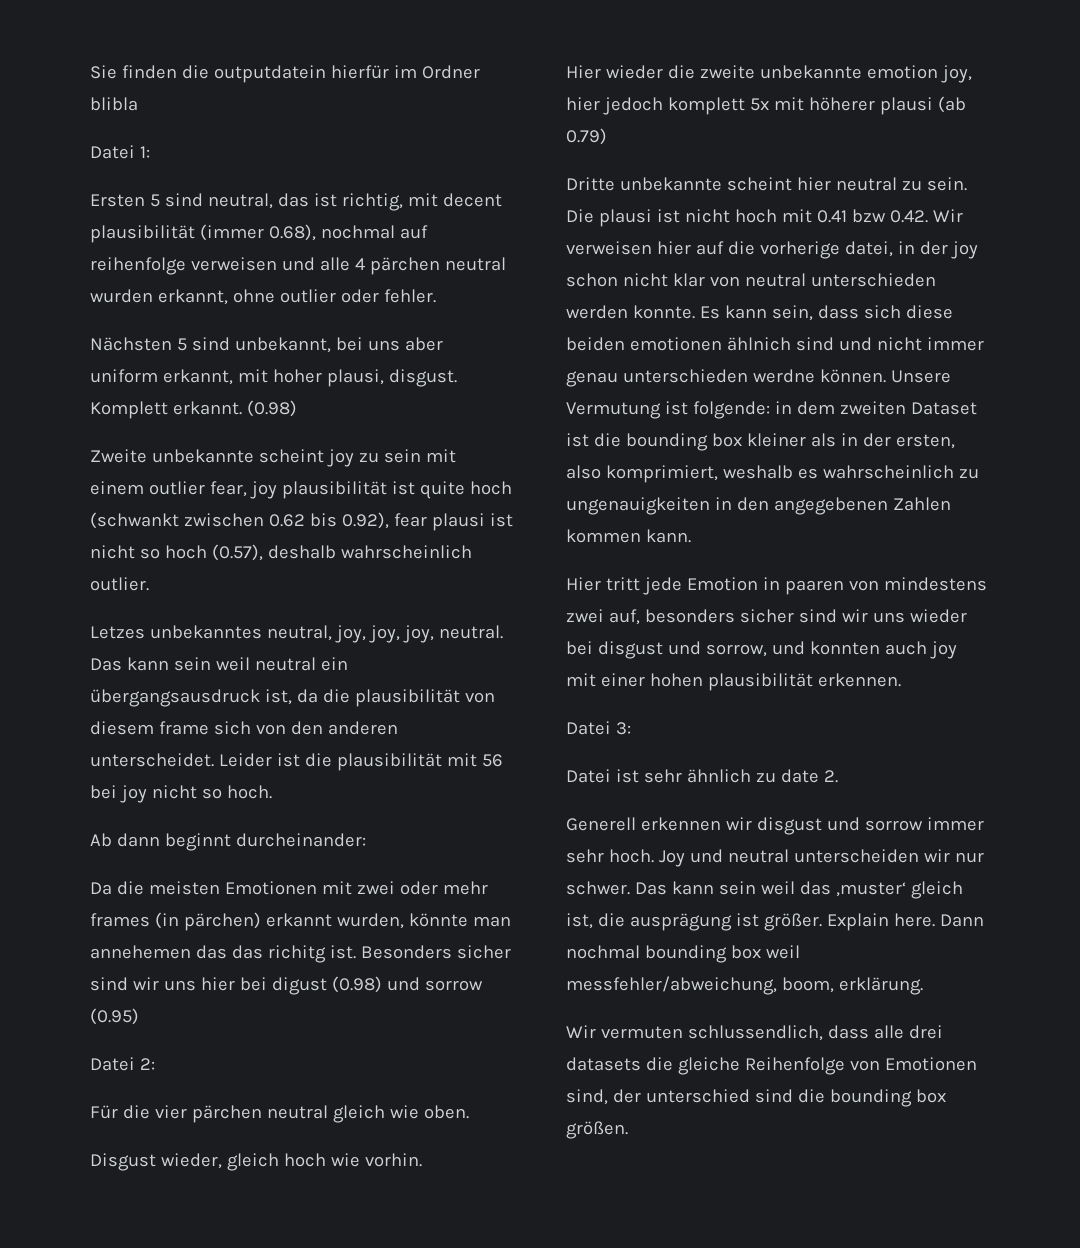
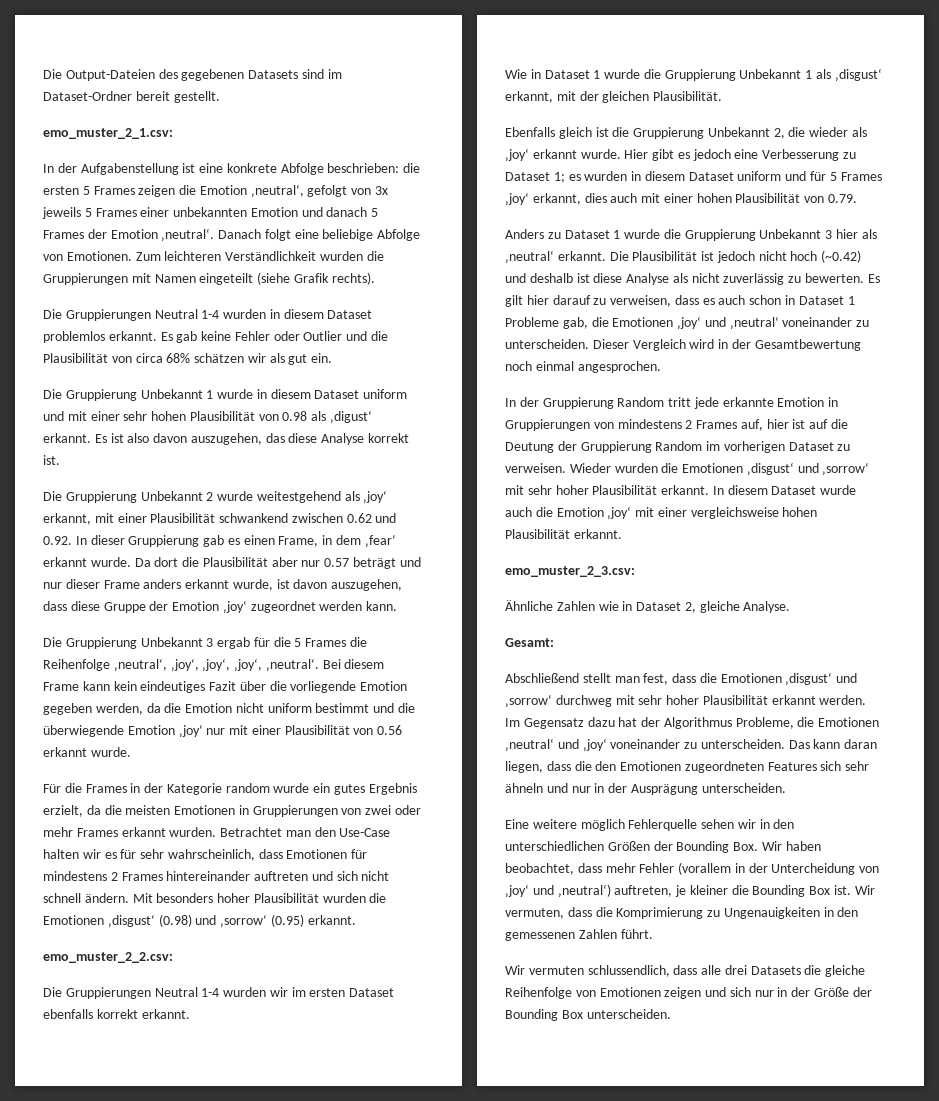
- Sie finden die outputdatein hierfür im Ordner blibla
- Datei 1:
- Ersten 5 sind neutral, das ist richtig, mit decent plausibilität (immer 0.68), nochmal auf reihenfolge verweisen und alle 4 pärchen neutral wurden erkannt, ohne outlier oder fehler.
- Nächsten 5 sind unbekannt, bei uns aber uniform erkannt, mit hoher plausi, disgust. Komplett erkannt. (0.98)
- Zweite unbekannte scheint joy zu sein mit einem outlier fear, joy plausibilität ist quite hoch (schwankt zwischen 0.62 bis 0.92), fear plausi ist nicht so hoch (0.57), deshalb wahrscheinlich outlier.
- Letzes unbekanntes neutral, joy, joy, joy, neutral. Das kann sein weil neutral ein übergangsausdruck ist, da die plausibilität von diesem frame sich von den anderen unterscheidet. Leider ist die plausibilität mit 56 bei joy nicht so hoch.
- Ab dann beginnt durcheinander:
- Da die meisten Emotionen mit zwei oder mehr frames (in pärchen) erkannt wurden, könnte man annehemen das das richitg ist. Besonders sicher sind wir uns hier bei digust (0.98) und sorrow (0.95)
- Datei 2:
- Für die vier pärchen neutral gleich wie oben.
- Disgust wieder, gleich hoch wie vorhin.
- Hier wieder die zweite unbekannte emotion joy, hier jedoch komplett 5x mit höherer plausi (ab 0.79)
- Dritte unbekannte scheint hier neutral zu sein. Die plausi ist nicht hoch mit 0.41 bzw 0.42. Wir verweisen hier auf die vorherige datei, in der joy schon nicht klar von neutral unterschieden werden konnte. Es kann sein, dass sich diese beiden emotionen ählnich sind und nicht immer genau unterschieden werdne können. Unsere Vermutung ist folgende: in dem zweiten Dataset ist die bounding box kleiner als in der ersten, also komprimiert, weshalb es wahrscheinlich zu ungenauigkeiten in den angegebenen Zahlen kommen kann.
- Hier tritt jede Emotion in paaren von mindestens zwei auf, besonders sicher sind wir uns wieder bei disgust und sorrow, und konnten auch joy mit einer hohen plausibilität erkennen.
- Datei 3:
- Datei ist sehr ähnlich zu date 2.
- Generell erkennen wir disgust und sorrow immer sehr hoch. Joy und neutral unterscheiden wir nur schwer. Das kann sein weil das ‚muster‘ gleich ist, die ausprägung ist größer. Explain here. Dann nochmal bounding box weil messfehler/abweichung, boom, erklärung.
+ Die Output-Dateien des gegebenen Datasets sind im Dataset-Ordner bereit gestellt.
+ emo_muster_2_1.csv:
+ In der Aufgabenstellung ist eine konkrete Abfolge beschrieben: die ersten 5 Frames zeigen die Emotion ‚neutral‘, gefolgt von 3x jeweils 5 Frames einer unbekannten Emotion und danach 5 Frames der Emotion ‚neutral‘. Danach folgt eine beliebige Abfolge von Emotionen. Zum leichteren Verständlichkeit wurden die Gruppierungen mit Namen eingeteilt (siehe Grafik rechts).
+ Die Gruppierungen Neutral 1-4 wurden in diesem Dataset problemlos erkannt. Es gab keine Fehler oder Outlier und die Plausibilität von circa 68% schätzen wir als gut ein.
+ Die Gruppierung Unbekannt 1 wurde in diesem Dataset uniform und mit einer sehr hohen Plausibilität von 0.98 als ‚digust‘ erkannt. Es ist also davon auszugehen, das diese Analyse korrekt ist.
+ Die Gruppierung Unbekannt 2 wurde weitestgehend als ‚joy‘ erkannt, mit einer Plausibilität schwankend zwischen 0.62 und 0.92. In dieser Gruppierung gab es einen Frame, in dem ‚fear‘ erkannt wurde. Da dort die Plausibilität aber nur 0.57 beträgt und nur dieser Frame anders erkannt wurde, ist davon auszugehen, dass diese Gruppe der Emotion ‚joy‘ zugeordnet werden kann.
+ Die Gruppierung Unbekannt 3 ergab für die 5 Frames die Reihenfolge ‚neutral‘, ‚joy‘, ‚joy‘, ‚joy‘, ‚neutral‘. Bei diesem Frame kann kein eindeutiges Fazit über die vorliegende Emotion gegeben werden, da die Emotion nicht uniform bestimmt und die überwiegende Emotion ‚joy‘ nur mit einer Plausibilität von 0.56 erkannt wurde.
+ Für die Frames in der Kategorie random wurde ein gutes Ergebnis erzielt, da die meisten Emotionen in Gruppierungen von zwei oder mehr Frames erkannt wurden. Betrachtet man den Use-Case halten wir es für sehr wahrscheinlich, dass Emotionen für mindestens 2 Frames hintereinander auftreten und sich nicht schnell ändern. Mit besonders hoher Plausibilität wurden die Emotionen ‚disgust‘ (0.98) und ‚sorrow‘ (0.95) erkannt.
+ emo_muster_2_2.csv:
+ Die Gruppierungen Neutral 1-4 wurden wir im ersten Dataset ebenfalls korrekt erkannt.
+ Wie in Dataset 1 wurde die Gruppierung Unbekannt 1 als ‚disgust‘ erkannt, mit der gleichen Plausibilität.
+ Ebenfalls gleich ist die Gruppierung Unbekannt 2, die wieder als ‚joy‘ erkannt wurde. Hier gibt es jedoch eine Verbesserung zu Dataset 1; es wurden in diesem Dataset uniform und für 5 Frames ‚joy‘ erkannt, dies auch mit einer hohen Plausibilität von 0.79.
+ Anders zu Dataset 1 wurde die Gruppierung Unbekannt 3 hier als ‚neutral‘ erkannt. Die Plausibilität ist jedoch nicht hoch (~0.42) und deshalb ist diese Analyse als nicht zuverlässig zu bewerten. Es gilt hier darauf zu verweisen, dass es auch schon in Dataset 1 Probleme gab, die Emotionen ‚joy‘ und ‚neutral‘ voneinander zu unterscheiden. Dieser Vergleich wird in der Gesamtbewertung noch einmal angesprochen.
+ In der Gruppierung Random tritt jede erkannte Emotion in Gruppierungen von mindestens 2 Frames auf, hier ist auf die Deutung der Gruppierung Random im vorherigen Dataset zu verweisen. Wieder wurden die Emotionen ‚disgust‘ und ‚sorrow‘ mit sehr hoher Plausibilität erkannt. In diesem Dataset wurde auch die Emotion ‚joy‘ mit einer vergleichsweise hohen Plausibilität erkannt.
+ emo_muster_2_3.csv:
+ Ähnliche Zahlen wie in Dataset 2, gleiche Analyse.
+ Gesamt:
+ Abschließend stellt man fest, dass die Emotionen ‚disgust‘ und ‚sorrow‘ durchweg mit sehr hoher Plausibilität erkannt werden. Im Gegensatz dazu hat der Algorithmus Probleme, die Emotionen ‚neutral‘ und ‚joy‘ voneinander zu unterscheiden. Das kann daran liegen, dass die den Emotionen zugeordneten Features sich sehr ähneln und nur in der Ausprägung unterscheiden.
+ Eine weitere möglich Fehlerquelle sehen wir in den unterschiedlichen Größen der Bounding Box. Wir haben beobachtet, dass mehr Fehler (vorallem in der Untercheidung von ‚joy‘ und ‚neutral‘) auftreten, je kleiner die Bounding Box ist. Wir vermuten, dass die Komprimierung zu Ungenauigkeiten in den gemessenen Zahlen führt.
- Wir vermuten schlussendlich, dass alle drei datasets die gleiche Reihenfolge von Emotionen sind, der unterschied sind die bounding box größen.
+ Wir vermuten schlussendlich, dass alle drei Datasets die gleiche Reihenfolge von Emotionen zeigen und sich nur in der Größe der Bounding Box unterscheiden.

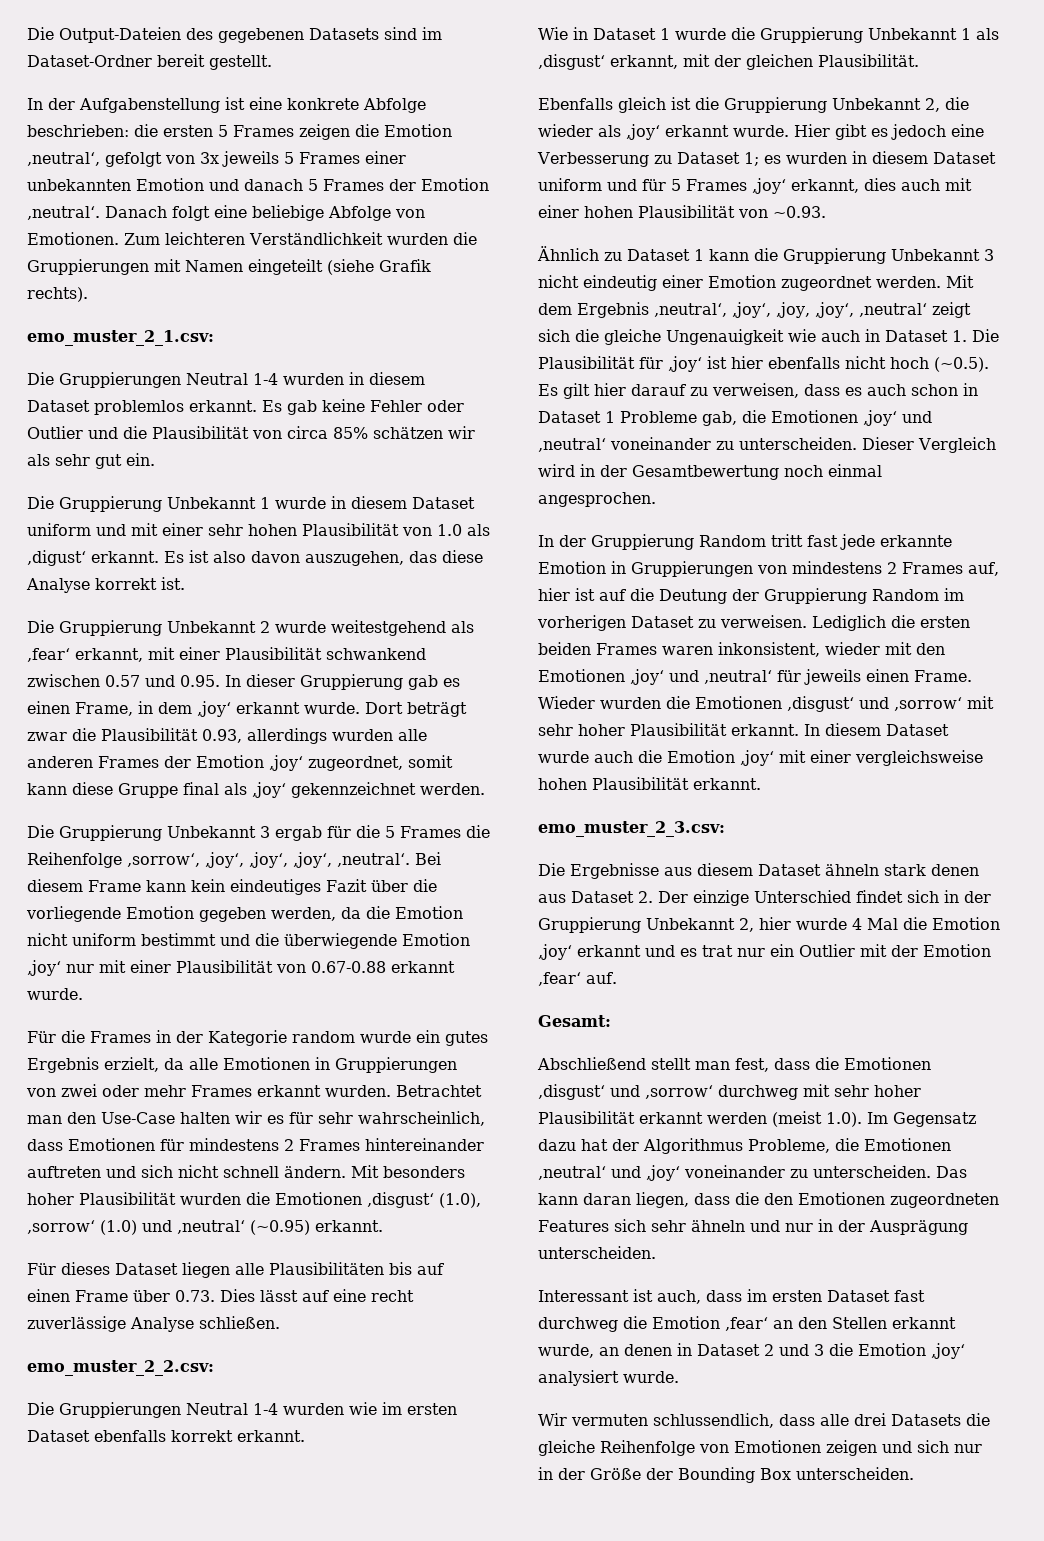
- emo_muster_2_1.csv:
+ emo_muster_2_1.csv:
- Es gab keine Fehler oder Outlier und die Plausibilität von circa 68% schätzen wir als gut ein.
+ Es gab keine Fehler oder Outlier und die Plausibilität von circa 85% schätzen wir als sehr gut ein.
- Die Gruppierung Unbekannt 1 wurde in diesem Dataset uniform und mit einer sehr hohen Plausibilität von 0.98 als ‚digust‘ erkannt.
+ Die Gruppierung Unbekannt 1 wurde in diesem Dataset uniform und mit einer sehr hohen Plausibilität von 1.0 als ‚digust‘ erkannt.
- Die Gruppierung Unbekannt 2 wurde weitestgehend als ‚joy‘ erkannt, mit einer Plausibilität schwankend zwischen 0.62 und 0.92. In dieser Gruppierung gab es einen Frame, in dem ‚fear‘ erkannt wurde. Da dort die Plausibilität aber nur 0.57 beträgt und nur dieser Frame anders erkannt wurde, ist davon auszugehen, dass diese Gruppe der Emotion ‚joy‘ zugeordnet werden kann.
+ Die Gruppierung Unbekannt 2 wurde weitestgehend als ‚fear‘ erkannt, mit einer Plausibilität schwankend zwischen 0.57 und 0.95. In dieser Gruppierung gab es einen Frame, in dem ‚joy‘ erkannt wurde. Dort beträgt zwar die Plausibilität 0.93, allerdings wurden alle anderen Frames der Emotion ‚joy‘ zugeordnet, somit kann diese Gruppe final als ‚joy‘ gekennzeichnet werden.
- Die Gruppierung Unbekannt 3 ergab für die 5 Frames die Reihenfolge ‚neutral‘, ‚joy‘, ‚joy‘, ‚joy‘, ‚neutral‘.
+ Die Gruppierung Unbekannt 3 ergab für die 5 Frames die Reihenfolge ‚sorrow‘, ‚joy‘, ‚joy‘, ‚joy‘, ‚neutral‘.
- Bei diesem Frame kann kein eindeutiges Fazit über die vorliegende Emotion gegeben werden, da die Emotion nicht uniform bestimmt und die überwiegende Emotion ‚joy‘ nur mit einer Plausibilität von 0.56 erkannt wurde.
+ Bei diesem Frame kann kein eindeutiges Fazit über die vorliegende Emotion gegeben werden, da die Emotion nicht uniform bestimmt und die überwiegende Emotion ‚joy‘ nur mit einer Plausibilität von 0.67-0.88 erkannt wurde.
- Für die Frames in der Kategorie random wurde ein gutes Ergebnis erzielt, da die meisten Emotionen in Gruppierungen von zwei oder mehr Frames erkannt wurden.
+ Für die Frames in der Kategorie random wurde ein gutes Ergebnis erzielt, da alle Emotionen in Gruppierungen von zwei oder mehr Frames erkannt wurden.
- Mit besonders hoher Plausibilität wurden die Emotionen ‚disgust‘ (0.98) und ‚sorrow‘ (0.95) erkannt.
+ Mit besonders hoher Plausibilität wurden die Emotionen ‚disgust‘ (1.0), ‚sorrow‘ (1.0) und ‚neutral‘ (~0.95) erkannt.
+ Für dieses Dataset liegen alle Plausibilitäten bis auf einen Frame über 0.73. Dies lässt auf eine recht zuverlässige Analyse schließen.
- Die Gruppierungen Neutral 1-4 wurden wir im ersten Dataset ebenfalls korrekt erkannt.
+ Die Gruppierungen Neutral 1-4 wurden wie im ersten Dataset ebenfalls korrekt erkannt.
- Hier gibt es jedoch eine Verbesserung zu Dataset 1; es wurden in diesem Dataset uniform und für 5 Frames ‚joy‘ erkannt, dies auch mit einer hohen Plausibilität von 0.79.
- Anders zu Dataset 1 wurde die Gruppierung Unbekannt 3 hier als ‚neutral‘ erkannt. Die Plausibilität ist jedoch nicht hoch (~0.42) und deshalb ist diese Analyse als nicht zuverlässig zu bewerten. Es gilt hier darauf zu verweisen, dass es auch schon in Dataset 1 Probleme gab, die Emotionen ‚joy‘ und ‚neutral‘ voneinander zu unterscheiden.
+ Hier gibt es jedoch eine Verbesserung zu Dataset 1; es wurden in diesem Dataset uniform und für 5 Frames ‚joy‘ erkannt, dies auch mit einer hohen Plausibilität von ~0.93.
+ Ähnlich zu Dataset 1 kann die Gruppierung Unbekannt 3 nicht eindeutig einer Emotion zugeordnet werden. Mit dem Ergebnis ‚neutral‘, ‚joy‘, ‚joy, ‚joy‘, ‚neutral‘ zeigt sich die gleiche Ungenauigkeit wie auch in Dataset 1. Die Plausibilität für ‚joy‘ ist hier ebenfalls nicht hoch (~0.5). Es gilt hier darauf zu verweisen, dass es auch schon in Dataset 1 Probleme gab, die Emotionen ‚joy‘ und ‚neutral‘ voneinander zu unterscheiden.
- In der Gruppierung Random tritt jede erkannte Emotion in Gruppierungen von mindestens 2 Frames auf, hier ist auf die Deutung der Gruppierung Random im vorherigen Dataset zu verweisen.
+ In der Gruppierung Random tritt fast jede erkannte Emotion in Gruppierungen von mindestens 2 Frames auf, hier ist auf die Deutung der Gruppierung Random im vorherigen Dataset zu verweisen.
+ Lediglich die ersten beiden Frames waren inkonsistent, wieder mit den Emotionen ‚joy‘ und ‚neutral‘ für jeweils einen Frame.
- Ähnliche Zahlen wie in Dataset 2, gleiche Analyse.
+ Die Ergebnisse aus diesem Dataset ähneln stark denen aus Dataset 2. Der einzige Unterschied findet sich in der Gruppierung Unbekannt 2, hier wurde 4 Mal die Emotion ‚joy‘ erkannt und es trat nur ein Outlier mit der Emotion ‚fear‘ auf.
- Abschließend stellt man fest, dass die Emotionen ‚disgust‘ und ‚sorrow‘ durchweg mit sehr hoher Plausibilität erkannt werden. Im Gegensatz dazu hat der Algorithmus Probleme, die Emotionen ‚neutral‘ und ‚joy‘ voneinander zu unterscheiden.
+ Abschließend stellt man fest, dass die Emotionen ‚disgust‘ und ‚sorrow‘ durchweg mit sehr hoher Plausibilität erkannt werden (meist 1.0). Im Gegensatz dazu hat der Algorithmus Probleme, die Emotionen ‚neutral‘ und ‚joy‘ voneinander zu unterscheiden.
- Eine weitere möglich Fehlerquelle sehen wir in den unterschiedlichen Größen der Bounding Box. Wir haben beobachtet, dass mehr Fehler (vorallem in der Untercheidung von ‚joy‘ und ‚neutral‘) auftreten, je kleiner die Bounding Box ist. Wir vermuten, dass die Komprimierung zu Ungenauigkeiten in den gemessenen Zahlen führt.
+ Interessant ist auch, dass im ersten Dataset fast durchweg die Emotion ‚fear‘ an den Stellen erkannt wurde, an denen in Dataset 2 und 3 die Emotion ‚joy‘ analysiert wurde.

